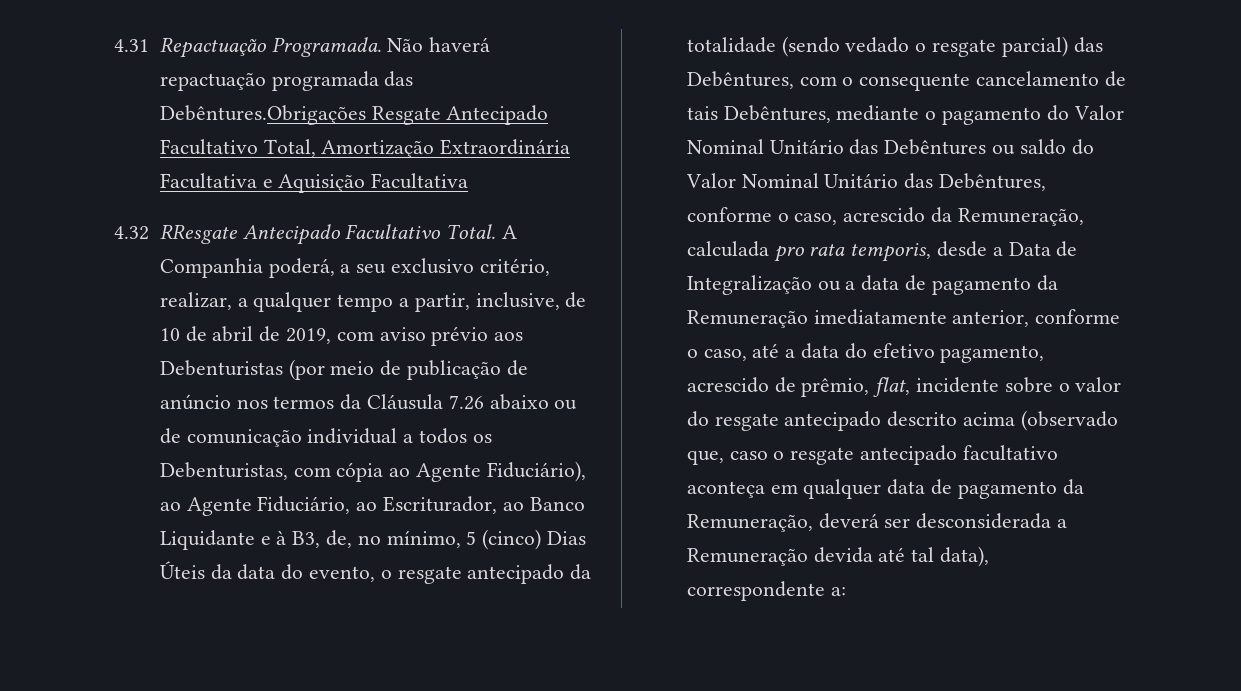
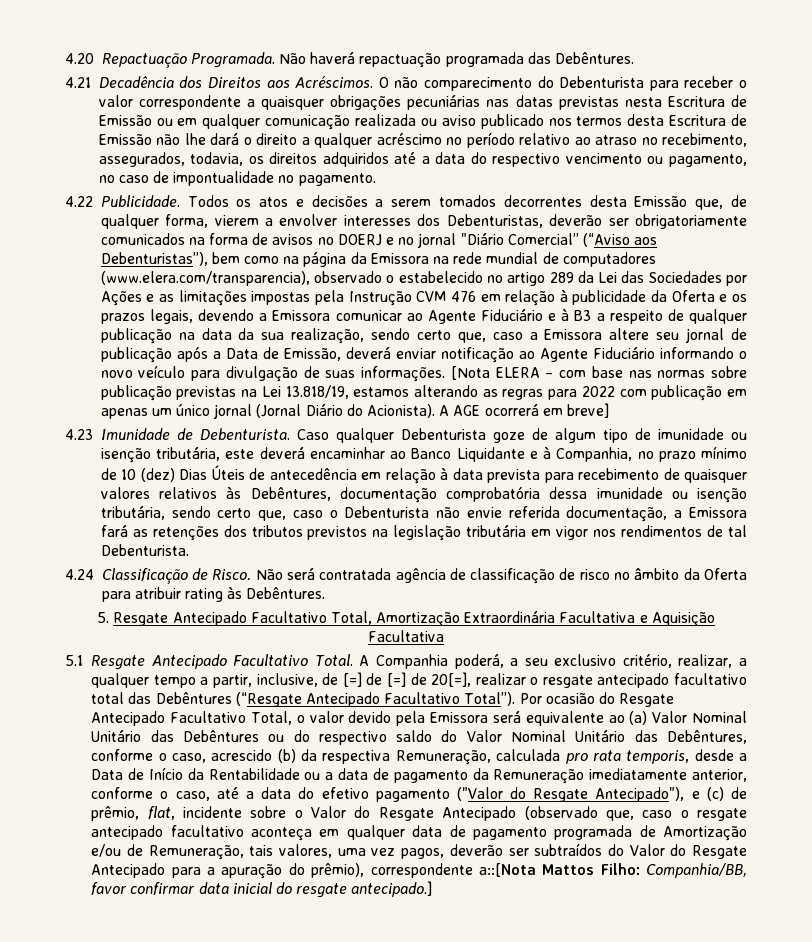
- 4.31 Repactuação Programada.
+ 4.20 Repactuação Programada.
- Não haverá repactuação programada das Debêntures.Obrigações Resgate Antecipado Facultativo Total, Amortização Extraordinária Facultativa e Aquisição Facultativa
+ Não haverá repactuação programada das Debêntures.
+ 4.21 Decadência dos Direitos aos Acréscimos. O não comparecimento do Debenturista para receber o valor correspondente a quaisquer obrigações pecuniárias nas datas previstas nesta Escritura de Emissão ou em qualquer comunicação realizada ou aviso publicado nos termos desta Escritura de Emissão não lhe dará o direito a qualquer acréscimo no período relativo ao atraso no recebimento, assegurados, todavia, os direitos adquiridos até a data do respectivo vencimento ou pagamento, no caso de impontualidade no pagamento.
+ 4.22 Publicidade. Todos os atos e decisões a serem tomados decorrentes desta Emissão que, de qualquer forma, vierem a envolver interesses dos Debenturistas, deverão ser obrigatoriamente comunicados na forma de avisos no DOERJ e no jornal "Diário Comercial” (“Aviso aos Debenturistas”), bem como na página da Emissora na rede mundial de computadores (www.elera.com/transparencia), observado o estabelecido no artigo 289 da Lei das Sociedades por Ações e as limitações impostas pela Instrução CVM 476 em relação à publicidade da Oferta e os prazos legais, devendo a Emissora comunicar ao Agente Fiduciário e à B3 a respeito de qualquer publicação na data da sua realização, sendo certo que, caso a Emissora altere seu jornal de publicação após a Data de Emissão, deverá enviar notificação ao Agente Fiduciário informando o novo veículo para divulgação de suas informações. [Nota ELERA – com base nas normas sobre publicação previstas na Lei 13.818/19, estamos alterando as regras para 2022 com publicação em apenas um único jornal (Jornal Diário do Acionista). A AGE ocorrerá em breve]
+ 4.23 Imunidade de Debenturista. Caso qualquer Debenturista goze de algum tipo de imunidade ou isenção tributária, este deverá encaminhar ao Banco Liquidante e à Companhia, no prazo mínimo de 10 (dez) Dias Úteis de antecedência em relação à data prevista para recebimento de quaisquer valores relativos às Debêntures, documentação comprobatória dessa imunidade ou isenção tributária, sendo certo que, caso o Debenturista não envie referida documentação, a Emissora fará as retenções dos tributos previstos na legislação tributária em vigor nos rendimentos de tal Debenturista.
+ 4.24 Classificação de Risco. Não será contratada agência de classificação de risco no âmbito da Oferta para atribuir rating às Debêntures.
+ 5. Resgate Antecipado Facultativo Total, Amortização Extraordinária Facultativa e Aquisição Facultativa
- 4.32 RResgate Antecipado Facultativo Total.
+ 5.1 Resgate Antecipado Facultativo Total.
- A Companhia poderá, a seu exclusivo critério, realizar, a qualquer tempo a partir, inclusive, de 10 de abril de 2019, com aviso prévio aos Debenturistas (por meio de publicação de anúncio nos termos da Cláusula 7.26 abaixo ou de comunicação individual a todos os Debenturistas, com cópia ao Agente Fiduciário), ao Agente Fiduciário, ao Escriturador, ao Banco Liquidante e à B3, de, no mínimo, 5 (cinco) Dias Úteis da data do evento, o resgate antecipado da totalidade (sendo vedado o resgate parcial) das Debêntures, com o consequente cancelamento de tais Debêntures, mediante o pagamento do Valor Nominal Unitário das Debêntures ou saldo do Valor Nominal Unitário das Debêntures, conforme o caso, acrescido da Remuneração, calculada pro rata temporis, desde a Data de Integralização ou a data de pagamento da Remuneração imediatamente anterior, conforme o caso, até a data do efetivo pagamento, acrescido de prêmio, flat, incidente sobre o valor do resgate antecipado descrito acima (observado que, caso o resgate antecipado facultativo aconteça em qualquer data de pagamento da Remuneração, deverá ser desconsiderada a Remuneração devida até tal data), correspondente a:
+ A Companhia poderá, a seu exclusivo critério, realizar, a qualquer tempo a partir, inclusive, de [=] de [=] de 20[=], realizar o resgate antecipado facultativo total das Debêntures (“Resgate Antecipado Facultativo Total”). Por ocasião do Resgate Antecipado Facultativo Total, o valor devido pela Emissora será equivalente ao (a) Valor Nominal Unitário das Debêntures ou do respectivo saldo do Valor Nominal Unitário das Debêntures, conforme o caso, acrescido (b) da respectiva Remuneração, calculada pro rata temporis, desde a Data de Início da Rentabilidade ou a data de pagamento da Remuneração imediatamente anterior, conforme o caso, até a data do efetivo pagamento ("Valor do Resgate Antecipado"), e (c) de prêmio, flat, incidente sobre o Valor do Resgate Antecipado (observado que, caso o resgate antecipado facultativo aconteça em qualquer data de pagamento programada de Amortização e/ou de Remuneração, tais valores, uma vez pagos, deverão ser subtraídos do Valor do Resgate Antecipado para a apuração do prêmio), correspondente a::[Nota Mattos Filho: Companhia/BB, favor confirmar data inicial do resgate antecipado.]

